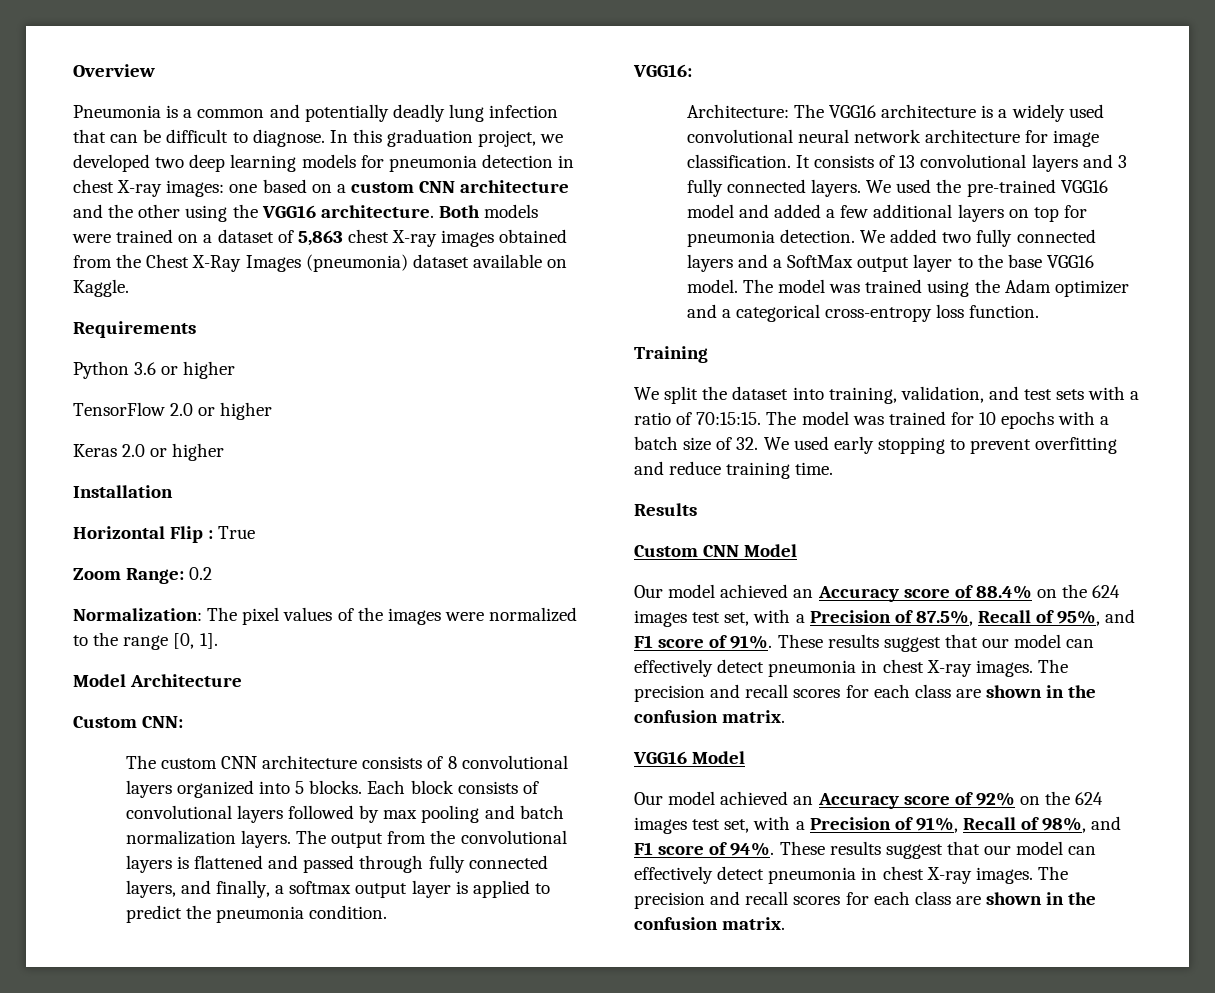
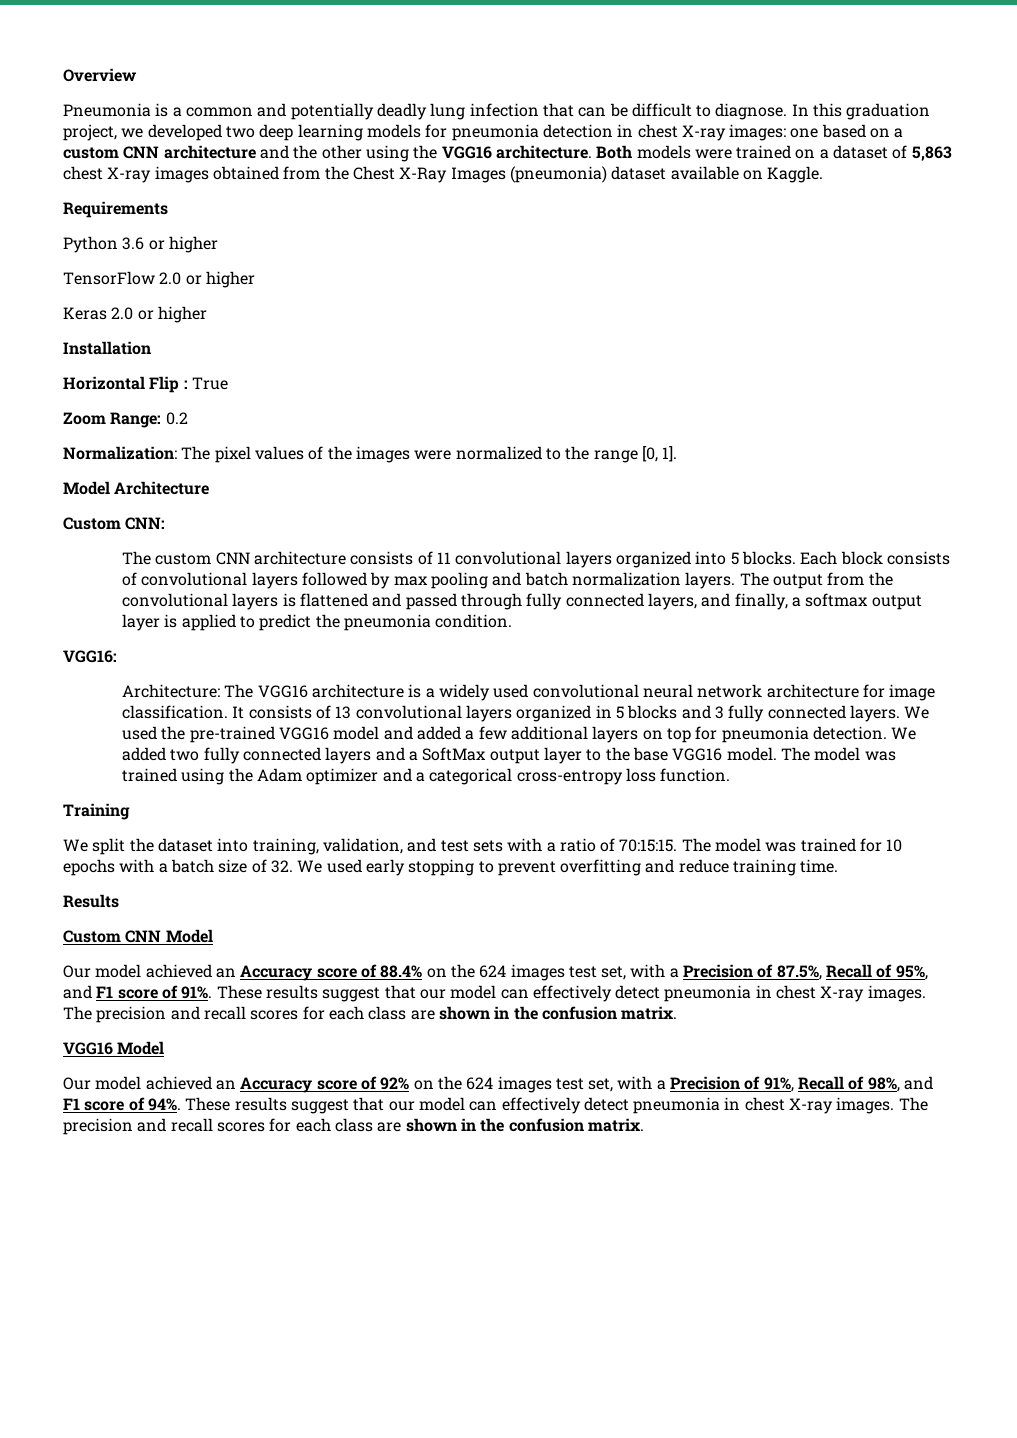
- The custom CNN architecture consists of 8 convolutional layers organized into 5 blocks.
+ The custom CNN architecture consists of 11 convolutional layers organized into 5 blocks.
- It consists of 13 convolutional layers and 3 fully connected layers.
+ It consists of 13 convolutional layers organized in 5 blocks and 3 fully connected layers.

